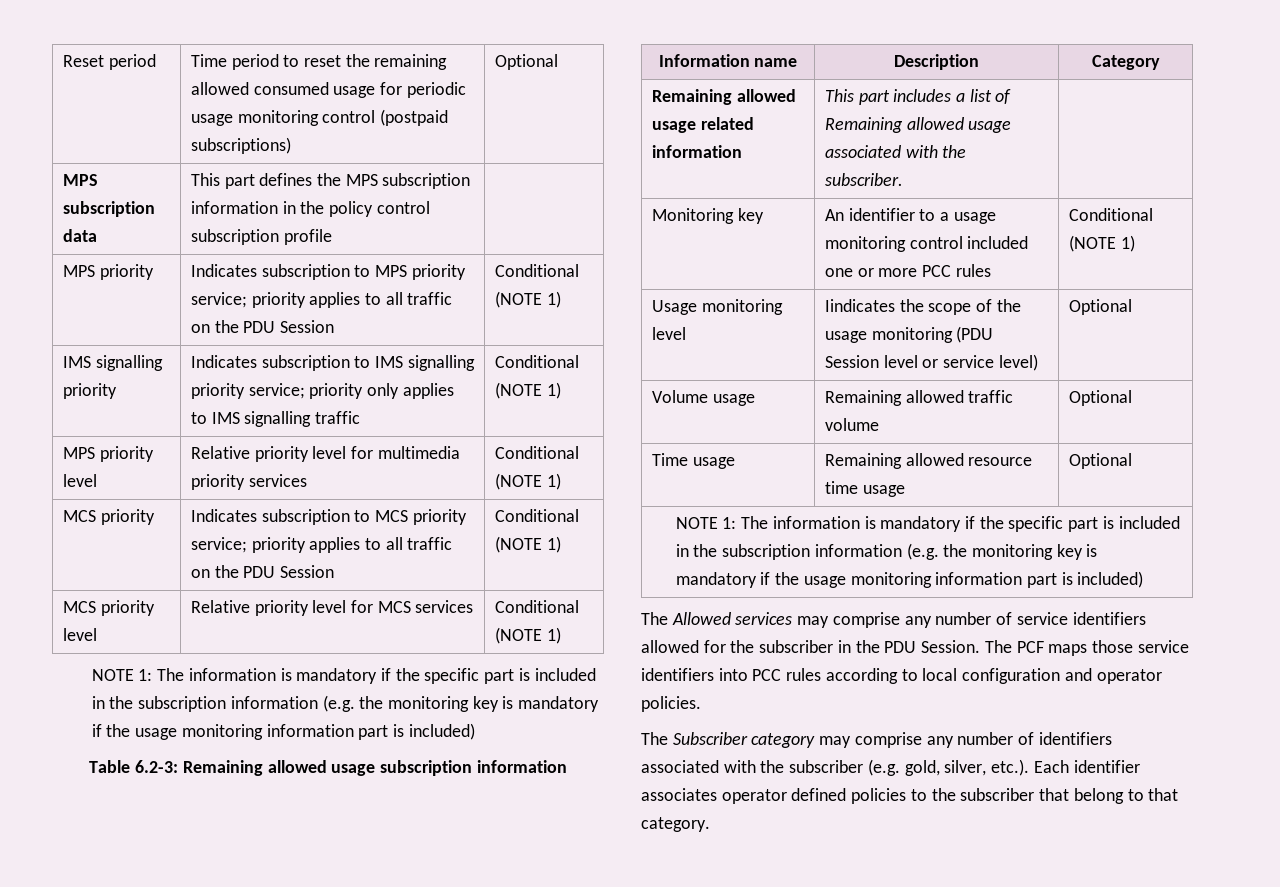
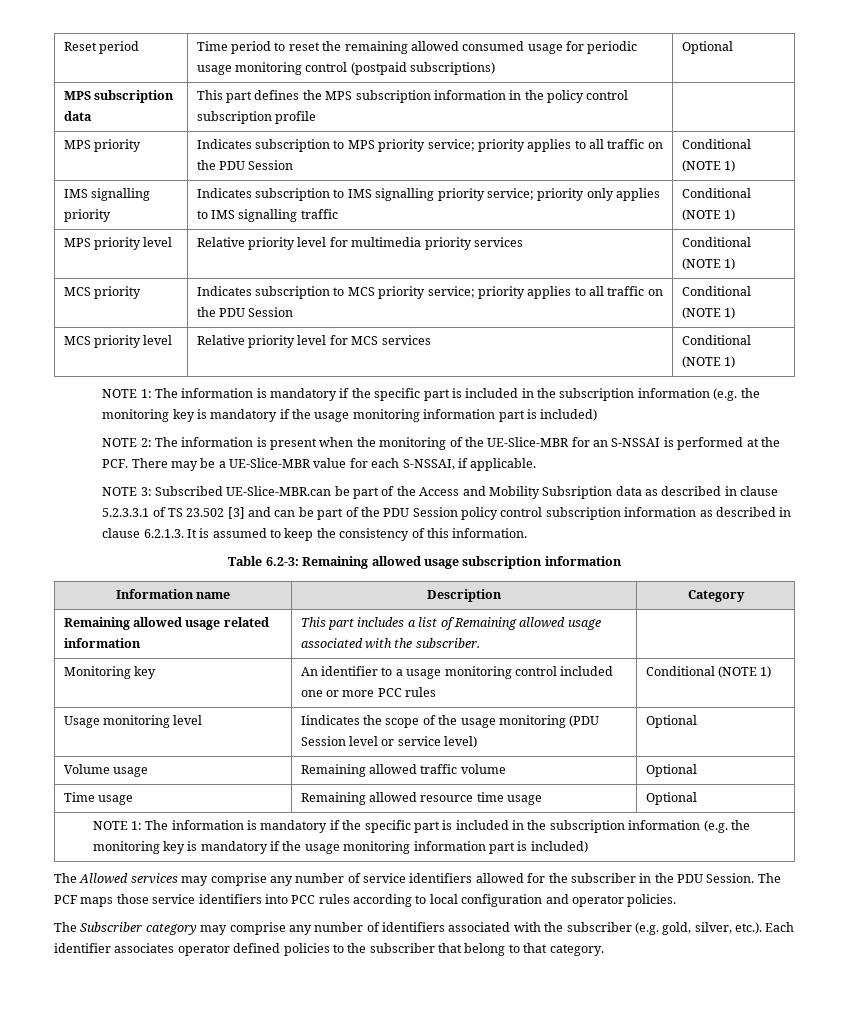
+ NOTE 2: The information is present when the monitoring of the UE-Slice-MBR for an S-NSSAI is performed at the PCF. There may be a UE-Slice-MBR value for each S-NSSAI, if applicable.
+ NOTE 3: Subscribed UE-Slice-MBR.can be part of the Access and Mobility Subsription data as described in clause 5.2.3.3.1 of TS 23.502 [3] and can be part of the PDU Session policy control subscription information as described in clause 6.2.1.3. It is assumed to keep the consistency of this information.

